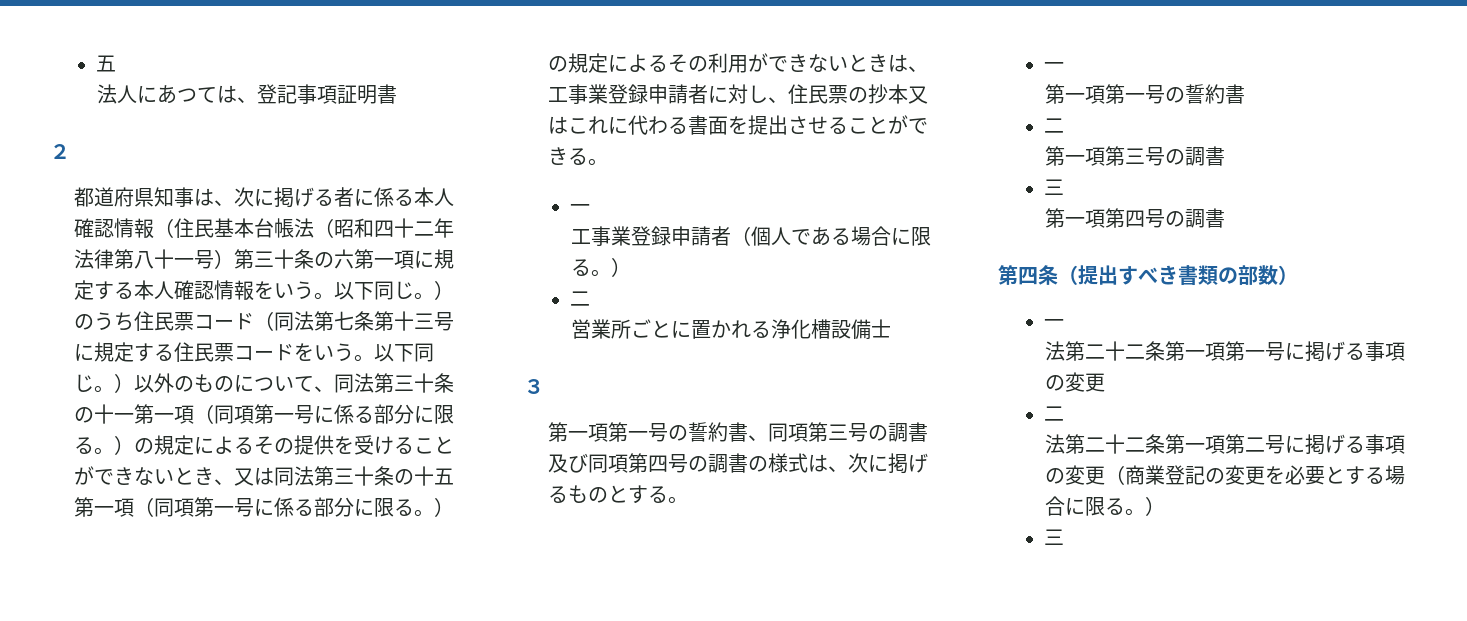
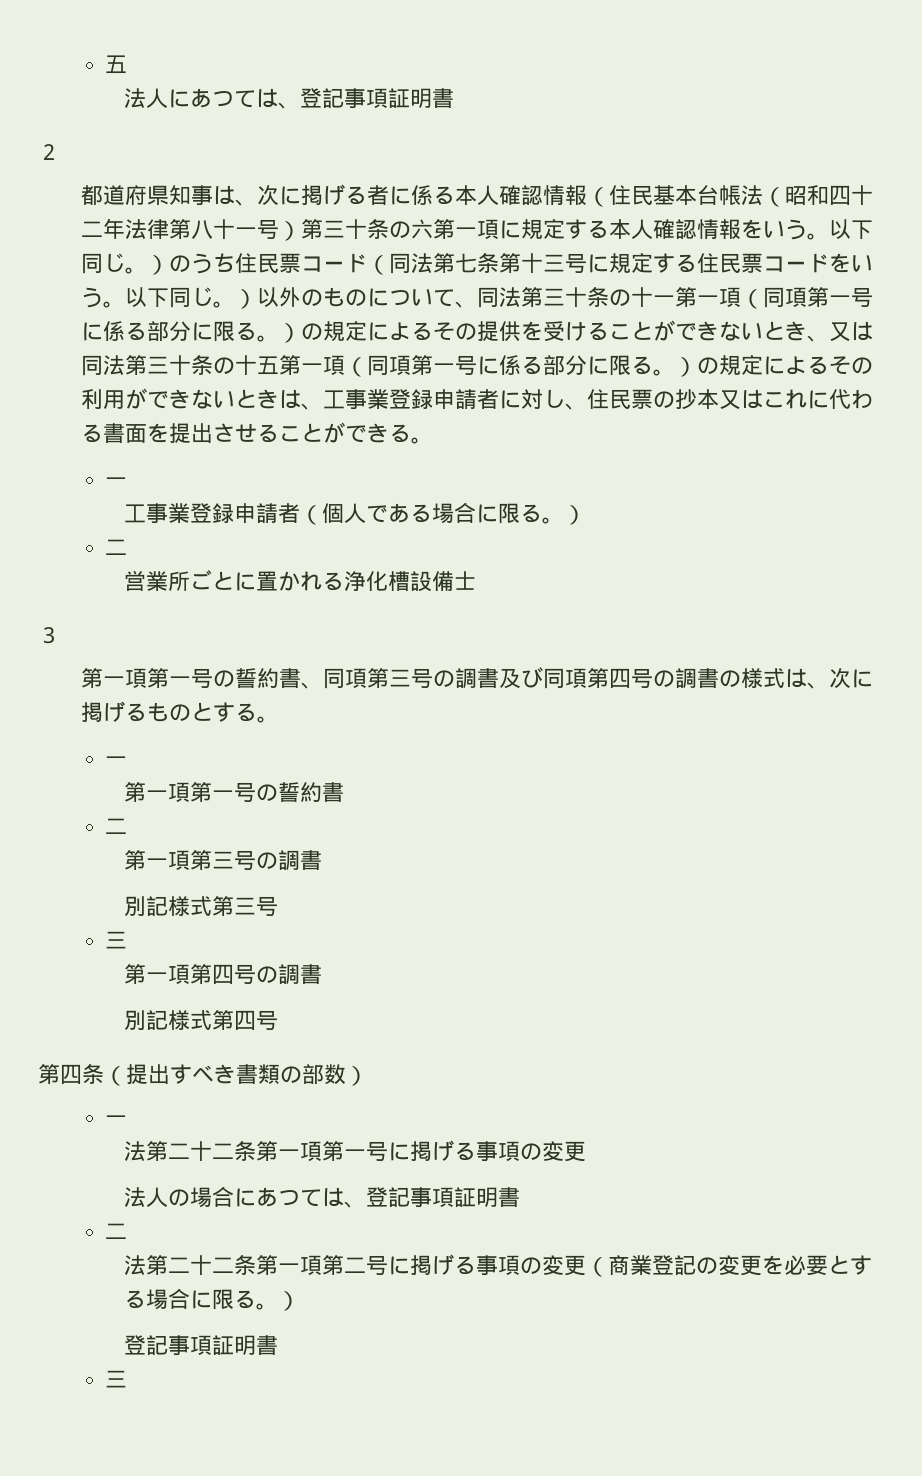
+ 別記様式第三号
+ 別記様式第四号
+ 法人の場合にあつては、登記事項証明書
  法第二十二条第一項第二号に掲げる事項の変更（商業登記の変更を必要とする場合に限る。）
+ 登記事項証明書

